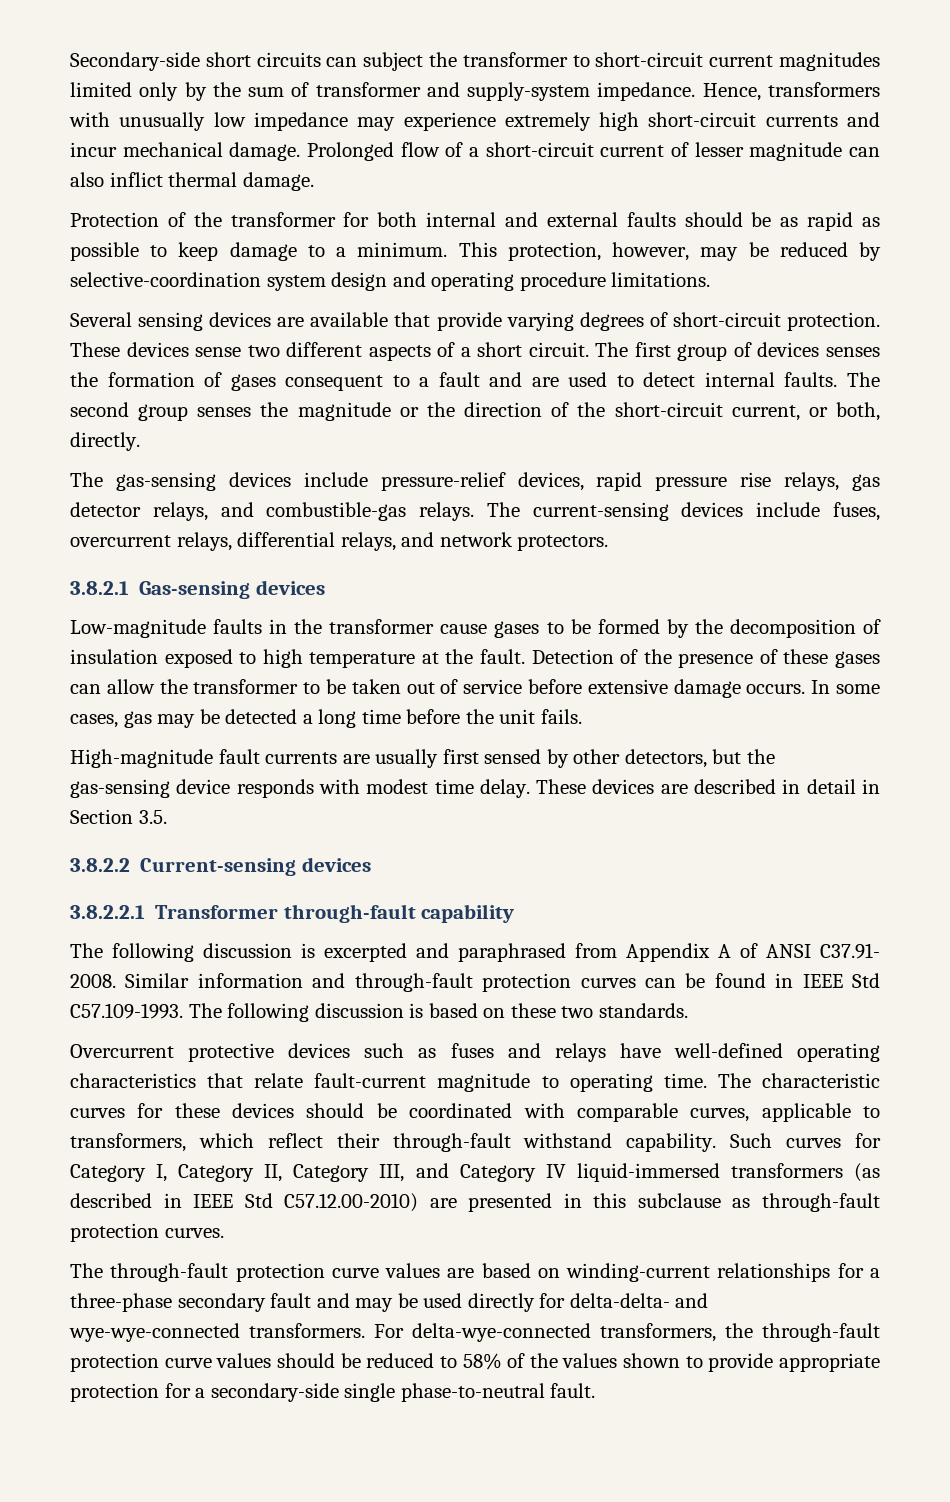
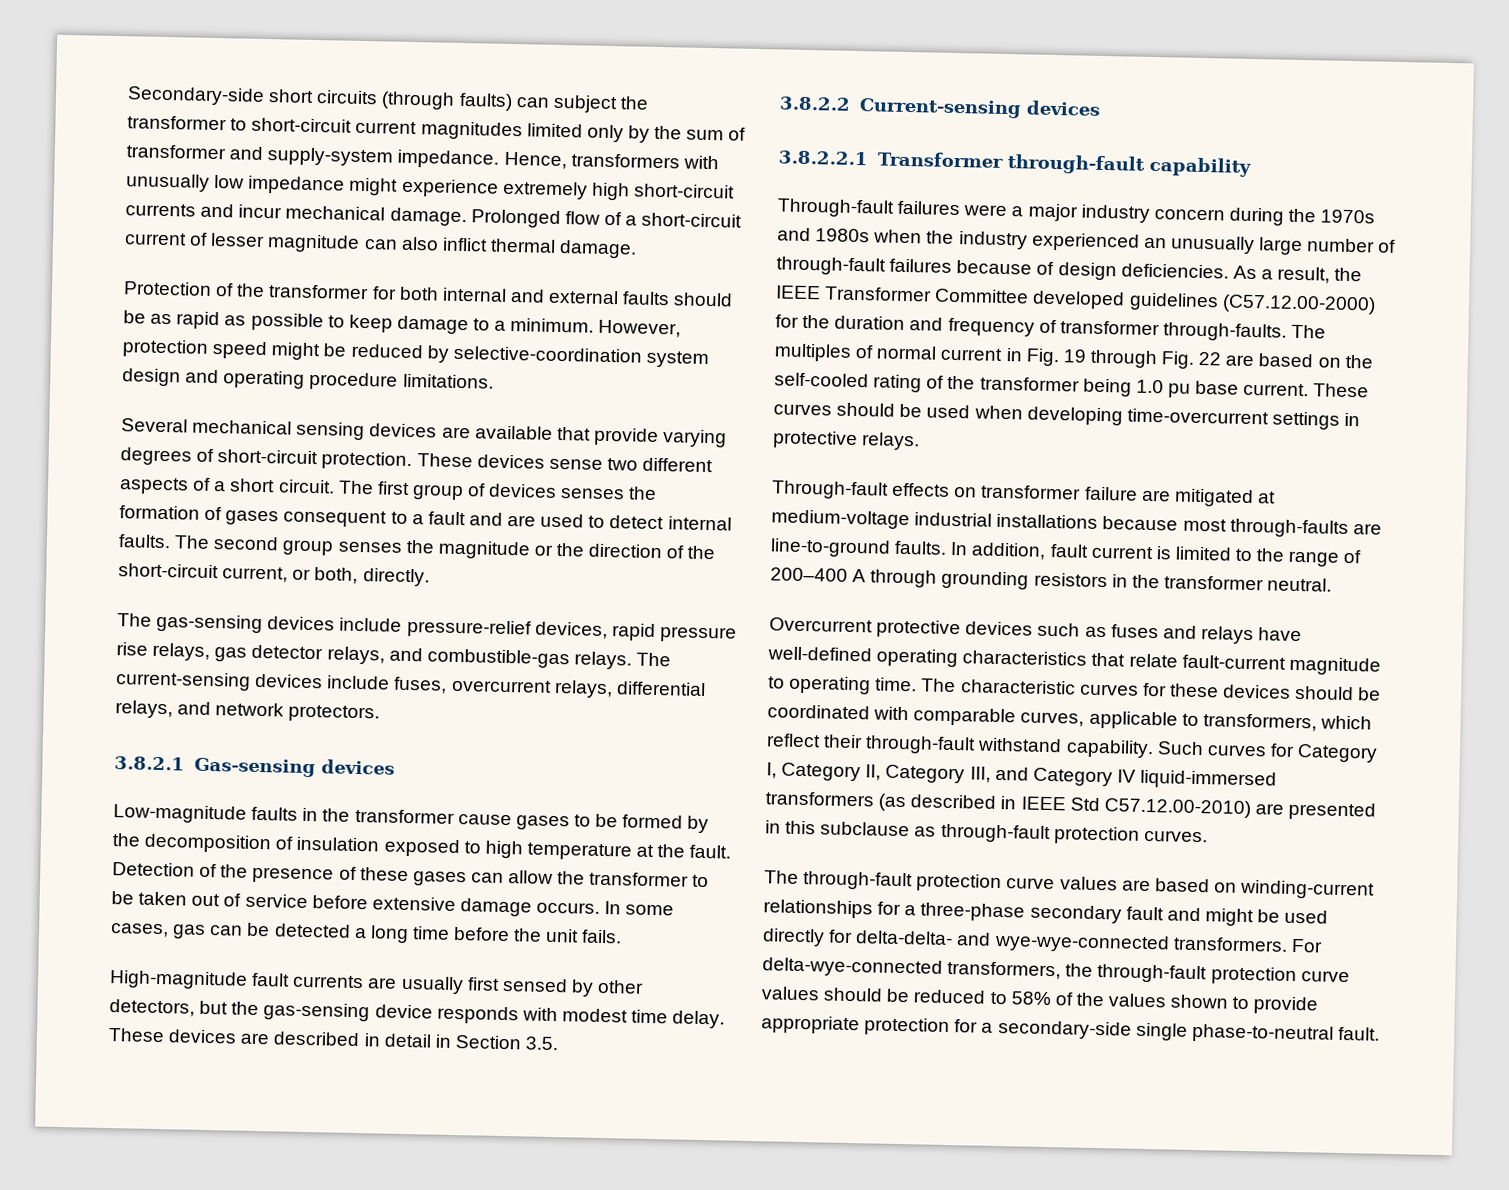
- Secondary-side short circuits can subject the transformer to short-circuit current magnitudes limited only by the sum of transformer and supply-system impedance.
+ Secondary-side short circuits (through faults) can subject the transformer to short-circuit current magnitudes limited only by the sum of transformer and supply-system impedance.
- Hence, transformers with unusually low impedance may experience extremely high short-circuit currents and incur mechanical damage.
+ Hence, transformers with unusually low impedance might experience extremely high short-circuit currents and incur mechanical damage.
- This protection, however, may be reduced by selective-coordination system design and operating procedure limitations.
+ However, protection speed might be reduced by selective-coordination system design and operating procedure limitations.
- Several sensing devices are available that provide varying degrees of short-circuit protection.
+ Several mechanical sensing devices are available that provide varying degrees of short-circuit protection.
- In some cases, gas may be detected a long time before the unit fails.
+ In some cases, gas can be detected a long time before the unit fails.
- The following discussion is excerpted and paraphrased from Appendix A of ANSI C37.91- 2008. Similar information and through-fault protection curves can be found in IEEE Std C57.109-1993. The following discussion is based on these two standards.
+ Through-fault failures were a major industry concern during the 1970s and 1980s when the industry experienced an unusually large number of through-fault failures because of design deficiencies. As a result, the IEEE Transformer Committee developed guidelines (C57.12.00-2000) for the duration and frequency of transformer through-faults. The multiples of normal current in Fig. 19 through Fig. 22 are based on the self-cooled rating of the transformer being 1.0 pu base current. These curves should be used when developing time-overcurrent settings in protective relays.
+ Through-fault effects on transformer failure are mitigated at medium-voltage industrial installations because most through-faults are line-to-ground faults. In addition, fault current is limited to the range of 200–400 A through grounding resistors in the transformer neutral.
- The through-fault protection curve values are based on winding-current relationships for a three-phase secondary fault and may be used directly for delta-delta- and wye-wye-connected transformers.
+ The through-fault protection curve values are based on winding-current relationships for a three-phase secondary fault and might be used directly for delta-delta- and wye-wye-connected transformers.

